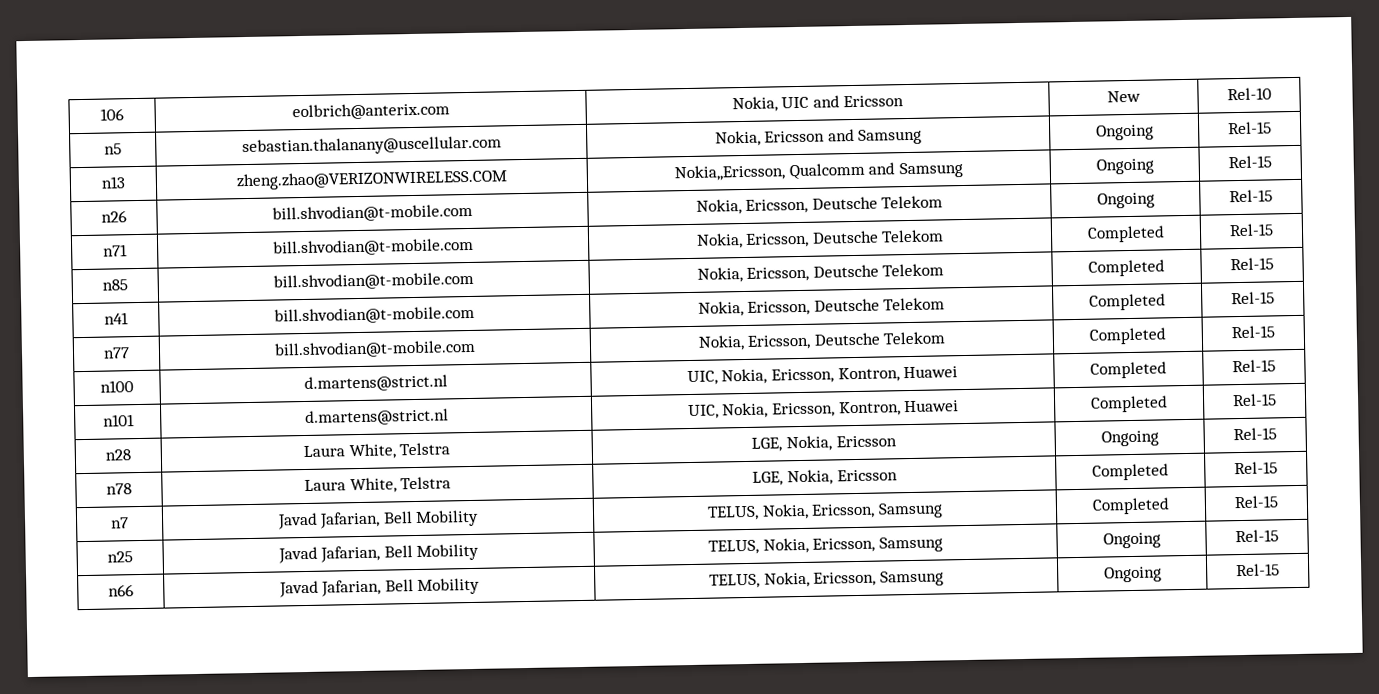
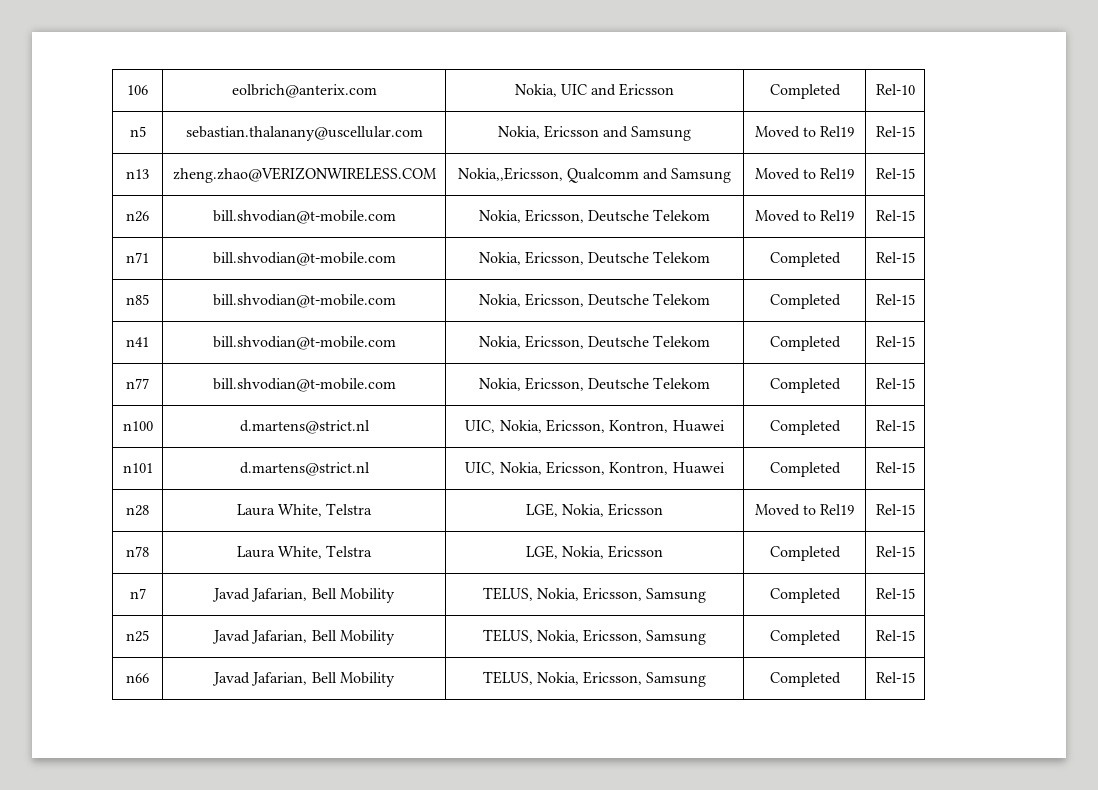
- 106 | eolbrich@anterix.com | Nokia, UIC and Ericsson | New | Rel-10
+ 106 | eolbrich@anterix.com | Nokia, UIC and Ericsson | Completed | Rel-10
- n5 | sebastian.thalanany@uscellular.com | Nokia, Ericsson and Samsung | Ongoing | Rel-15
+ n5 | sebastian.thalanany@uscellular.com | Nokia, Ericsson and Samsung | Moved to Rel19 | Rel-15
- n13 | zheng.zhao@VERIZONWIRELESS.COM | Nokia,,Ericsson, Qualcomm and Samsung | Ongoing | Rel-15
+ n13 | zheng.zhao@VERIZONWIRELESS.COM | Nokia,,Ericsson, Qualcomm and Samsung | Moved to Rel19 | Rel-15
- n26 | bill.shvodian@t-mobile.com | Nokia, Ericsson, Deutsche Telekom | Ongoing | Rel-15
+ n26 | bill.shvodian@t-mobile.com | Nokia, Ericsson, Deutsche Telekom | Moved to Rel19 | Rel-15
- n28 | Laura White, Telstra | LGE, Nokia, Ericsson | Ongoing | Rel-15
+ n28 | Laura White, Telstra | LGE, Nokia, Ericsson | Moved to Rel19 | Rel-15
- n25 | Javad Jafarian, Bell Mobility | TELUS, Nokia, Ericsson, Samsung | Ongoing | Rel-15
+ n25 | Javad Jafarian, Bell Mobility | TELUS, Nokia, Ericsson, Samsung | Completed | Rel-15
- n66 | Javad Jafarian, Bell Mobility | TELUS, Nokia, Ericsson, Samsung | Ongoing | Rel-15
+ n66 | Javad Jafarian, Bell Mobility | TELUS, Nokia, Ericsson, Samsung | Completed | Rel-15

